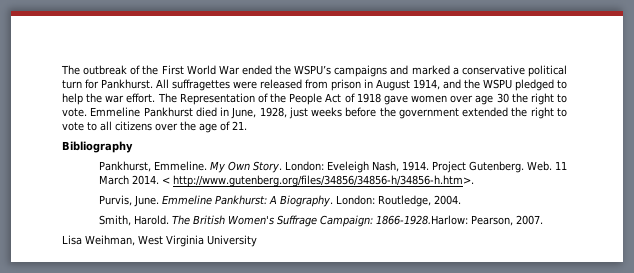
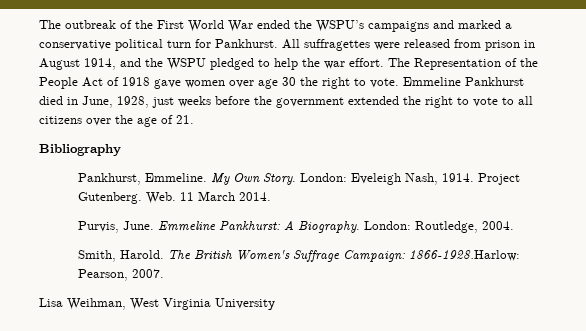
- < http://www.gutenberg.org/files/34856/34856-h/34856-h.htm>.

